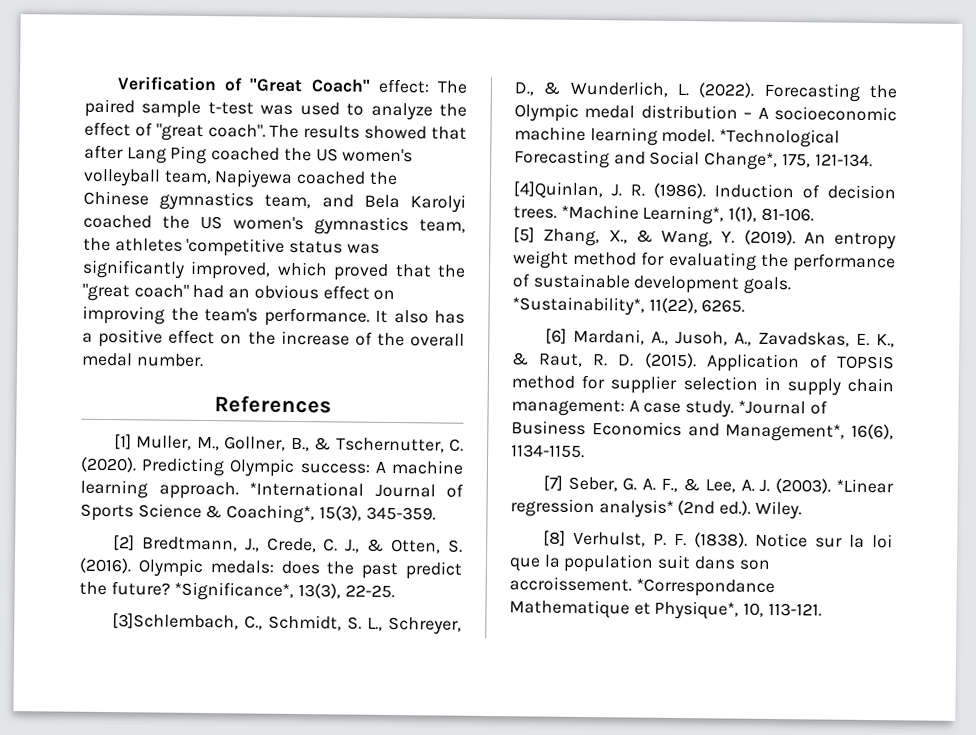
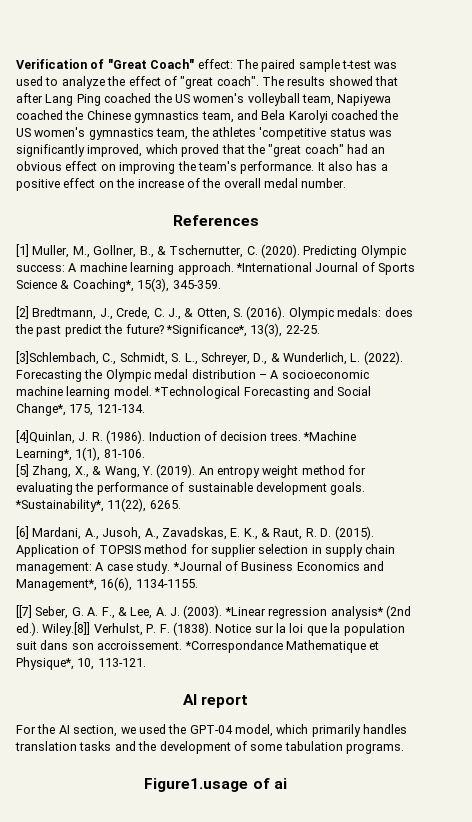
- [7] Seber, G. A. F., & Lee, A. J. (2003).
+ [[7] Seber, G. A. F., & Lee, A. J. (2003).
- *Linear regression analysis* (2nd ed.). Wiley.
- [8] Verhulst, P. F. (1838).
+ *Linear regression analysis* (2nd ed.). Wiley.[8]] Verhulst, P. F. (1838).
+ AI report
+ For the AI section, we used the GPT-04 model, which primarily handles translation tasks and the development of some tabulation programs.
+ Figure1.usage of ai

